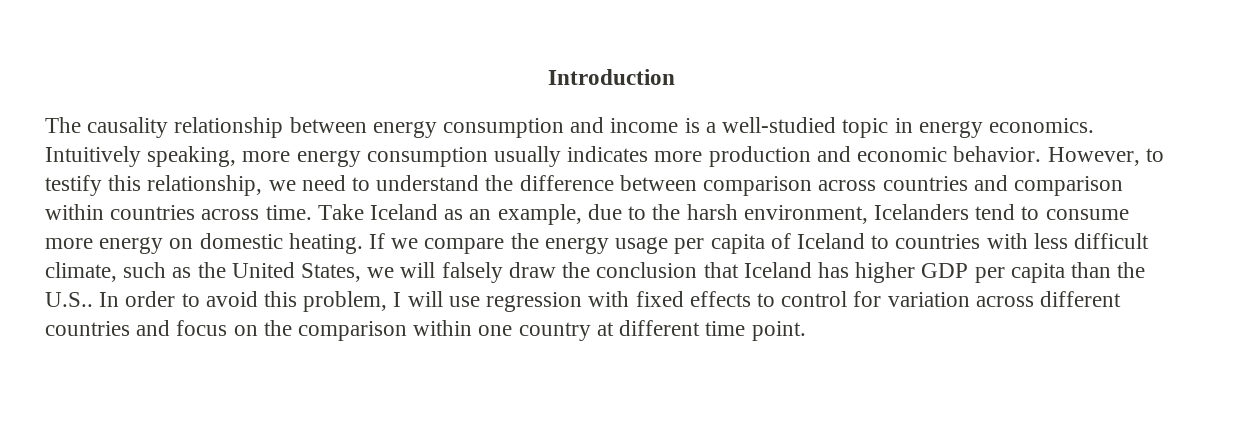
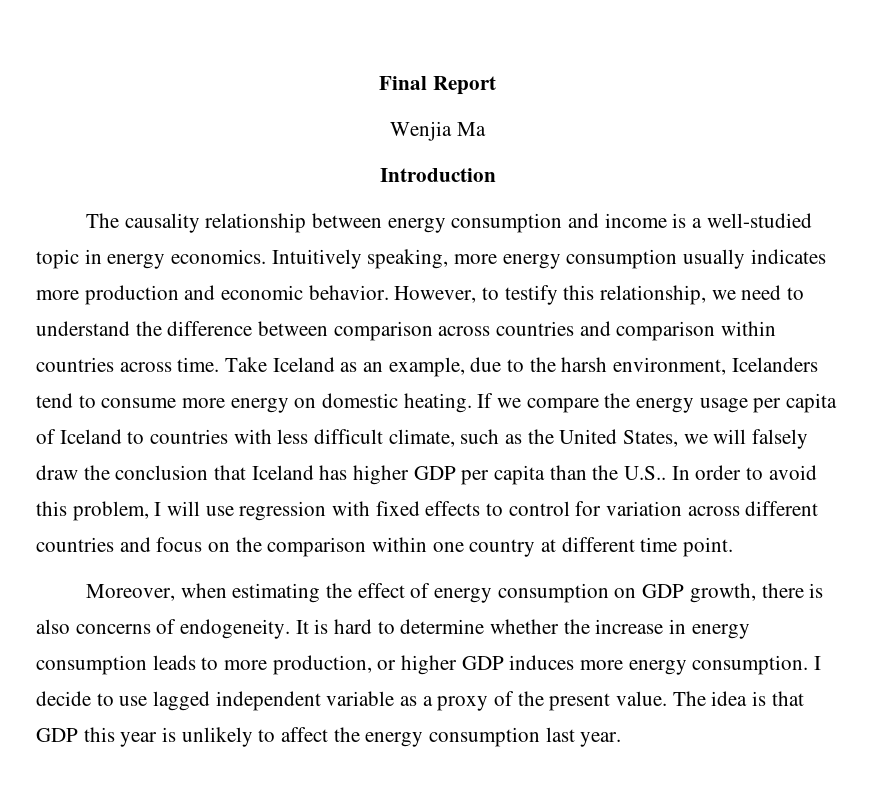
+ Final Report
+ Wenjia Ma
+ Moreover, when estimating the effect of energy consumption on GDP growth, there is also concerns of endogeneity. It is hard to determine whether the increase in energy consumption leads to more production, or higher GDP induces more energy consumption. I decide to use lagged independent variable as a proxy of the present value. The idea is that GDP this year is unlikely to affect the energy consumption last year.

